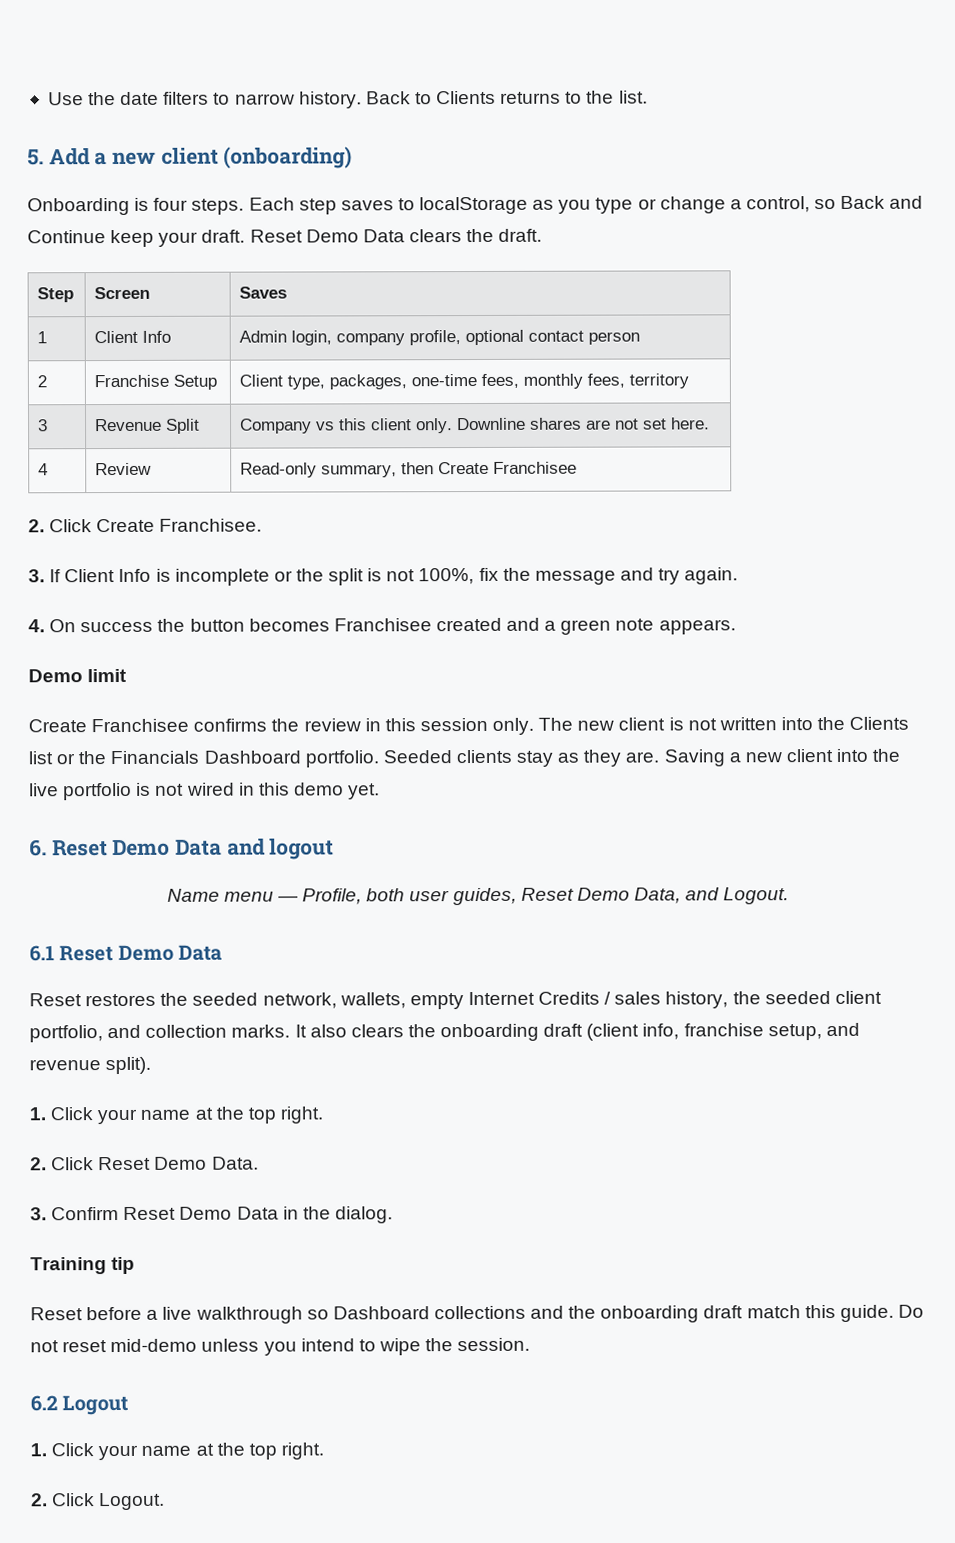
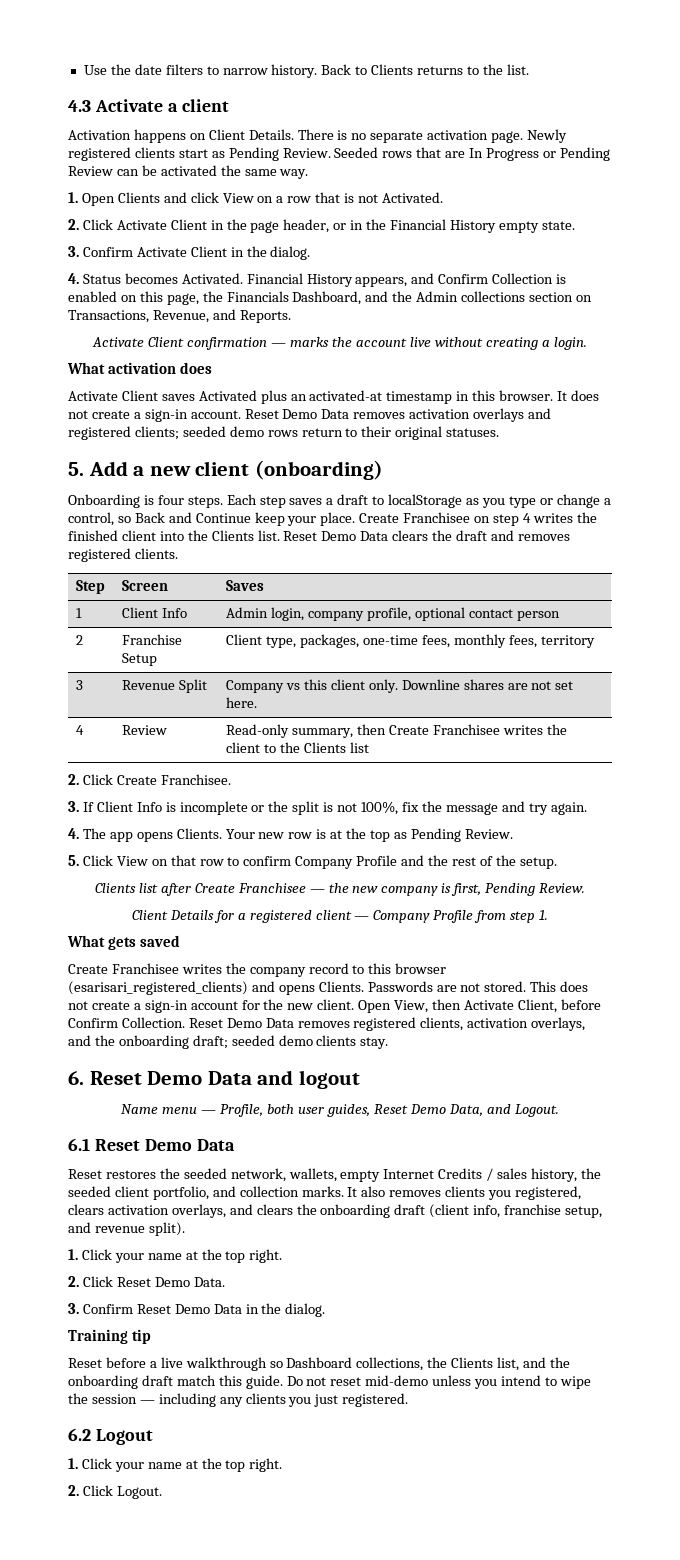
+ 4.3 Activate a client
+ Activation happens on Client Details. There is no separate activation page. Newly registered clients start as Pending Review. Seeded rows that are In Progress or Pending Review can be activated the same way.
+ 1. Open Clients and click View on a row that is not Activated.
+ 2. Click Activate Client in the page header, or in the Financial History empty state.
+ 3. Confirm Activate Client in the dialog.
+ 4. Status becomes Activated. Financial History appears, and Confirm Collection is enabled on this page, the Financials Dashboard, and the Admin collections section on Transactions, Revenue, and Reports.
+ Activate Client confirmation — marks the account live without creating a login.
+ What activation does
+ Activate Client saves Activated plus an activated-at timestamp in this browser. It does not create a sign-in account. Reset Demo Data removes activation overlays and registered clients; seeded demo rows return to their original statuses.
- Each step saves to localStorage as you type or change a control, so Back and Continue keep your draft.
+ Each step saves a draft to localStorage as you type or change a control, so Back and Continue keep your place. Create Franchisee on step 4 writes the finished client into the Clients list.
- Reset Demo Data clears the draft.
+ Reset Demo Data clears the draft and removes registered clients.
- 4 | Review | Read-only summary, then Create Franchisee
+ 4 | Review | Read-only summary, then Create Franchisee writes the client to the Clients list
- 4. On success the button becomes Franchisee created and a green note appears.
- Demo limit
- Create Franchisee confirms the review in this session only. The new client is not written into the Clients list or the Financials Dashboard portfolio. Seeded clients stay as they are. Saving a new client into the live portfolio is not wired in this demo yet.
+ 4. The app opens Clients. Your new row is at the top as Pending Review.
+ 5. Click View on that row to confirm Company Profile and the rest of the setup.
+ Clients list after Create Franchisee — the new company is first, Pending Review.
+ Client Details for a registered client — Company Profile from step 1.
+ What gets saved
+ Create Franchisee writes the company record to this browser (esarisari_registered_clients) and opens Clients. Passwords are not stored. This does not create a sign-in account for the new client. Open View, then Activate Client, before Confirm Collection. Reset Demo Data removes registered clients, activation overlays, and the onboarding draft; seeded demo clients stay.
- It also clears the onboarding draft (client info, franchise setup, and revenue split).
+ It also removes clients you registered, clears activation overlays, and clears the onboarding draft (client info, franchise setup, and revenue split).
- Reset before a live walkthrough so Dashboard collections and the onboarding draft match this guide.
+ Reset before a live walkthrough so Dashboard collections, the Clients list, and the onboarding draft match this guide.
- Do not reset mid-demo unless you intend to wipe the session.
+ Do not reset mid-demo unless you intend to wipe the session — including any clients you just registered.

